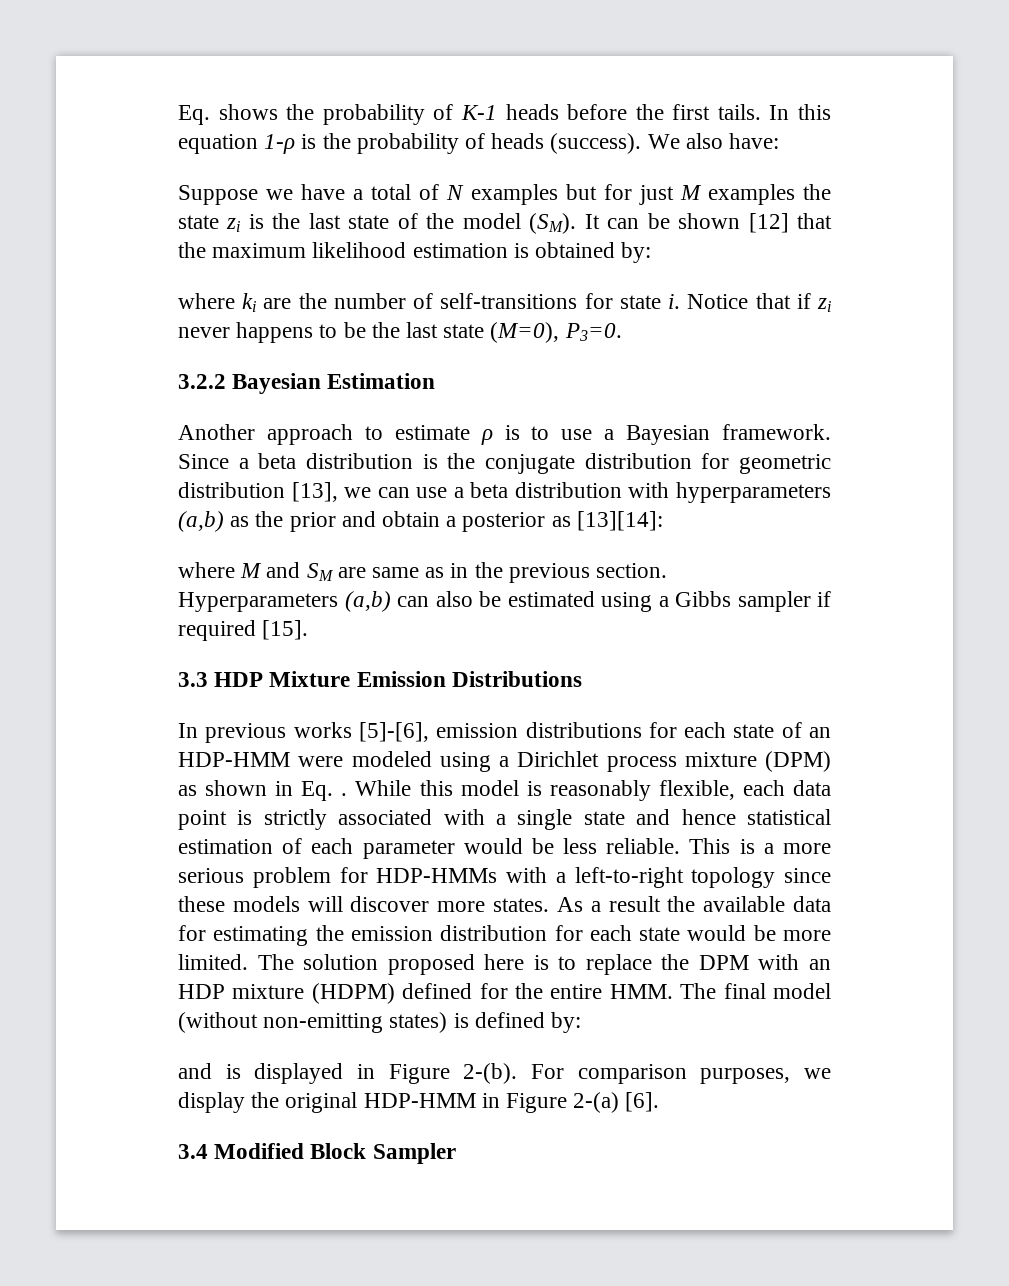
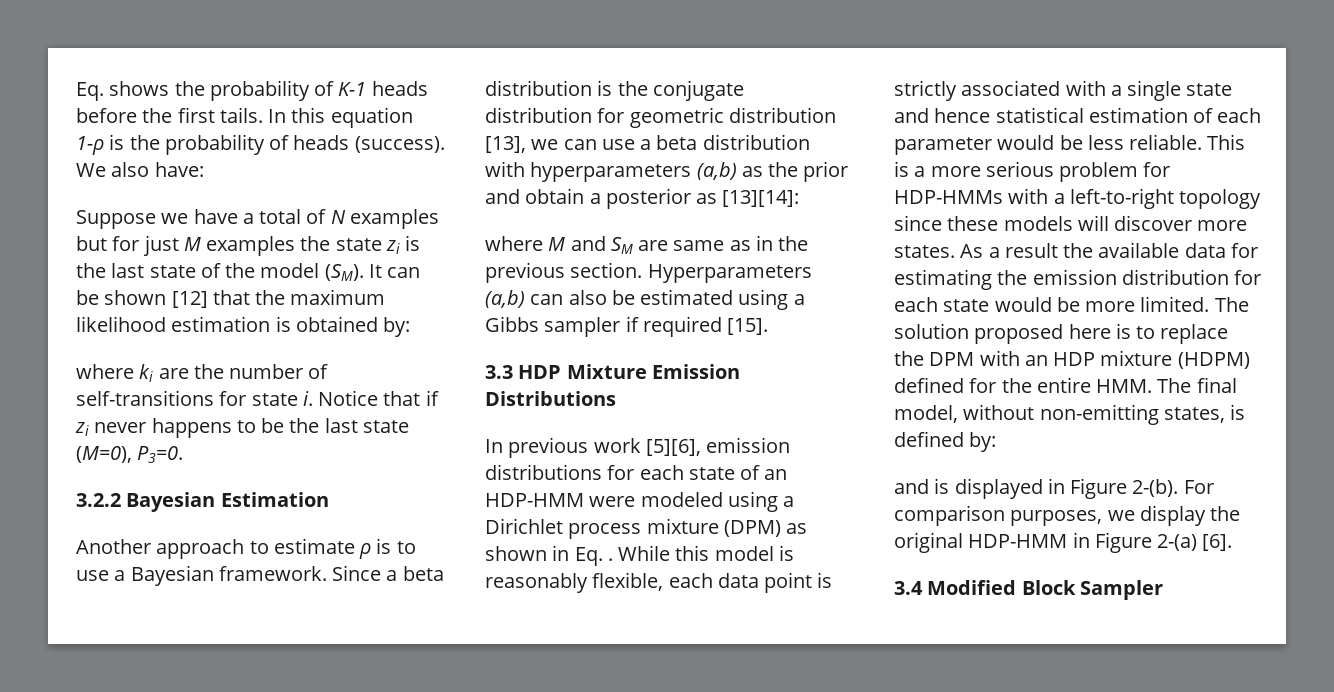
- In previous works [5]-[6], emission distributions for each state of an HDP-HMM were modeled using a Dirichlet process mixture (DPM) as shown in Eq. .
+ In previous work [5][6], emission distributions for each state of an HDP-HMM were modeled using a Dirichlet process mixture (DPM) as shown in Eq. .
- The solution proposed here is to replace the DPM with an HDP mixture (HDPM) defined for the entire HMM. The final model (without non-emitting states) is defined by:
+ The solution proposed here is to replace the DPM with an HDP mixture (HDPM) defined for the entire HMM. The final model, without non-emitting states, is defined by:

